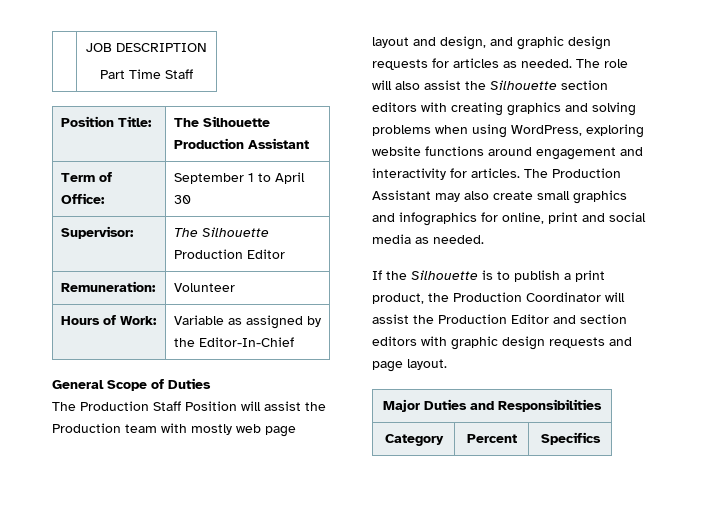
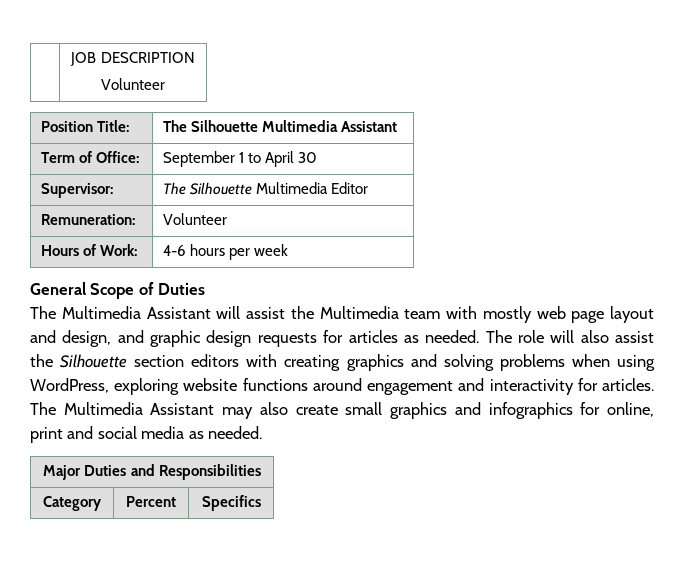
  | JOB DESCRIPTION
- Part Time Staff
+ Volunteer
- Position Title: | The Silhouette Production Assistant
+ Position Title: | The Silhouette Multimedia Assistant
- Supervisor: | The Silhouette Production Editor
+ Supervisor: | The Silhouette Multimedia Editor
- Hours of Work: | Variable as assigned by the Editor-In-Chief
+ Hours of Work: | 4-6 hours per week
- The Production Staff Position will assist the Production team with mostly web page layout and design, and graphic design requests for articles as needed.
+ The Multimedia Assistant will assist the Multimedia team with mostly web page layout and design, and graphic design requests for articles as needed.
- The Production Assistant may also create small graphics and infographics for online, print and social media as needed.
+ The Multimedia Assistant may also create small graphics and infographics for online, print and social media as needed.
- If the Silhouette is to publish a print product, the Production Coordinator will assist the Production Editor and section editors with graphic design requests and page layout.

